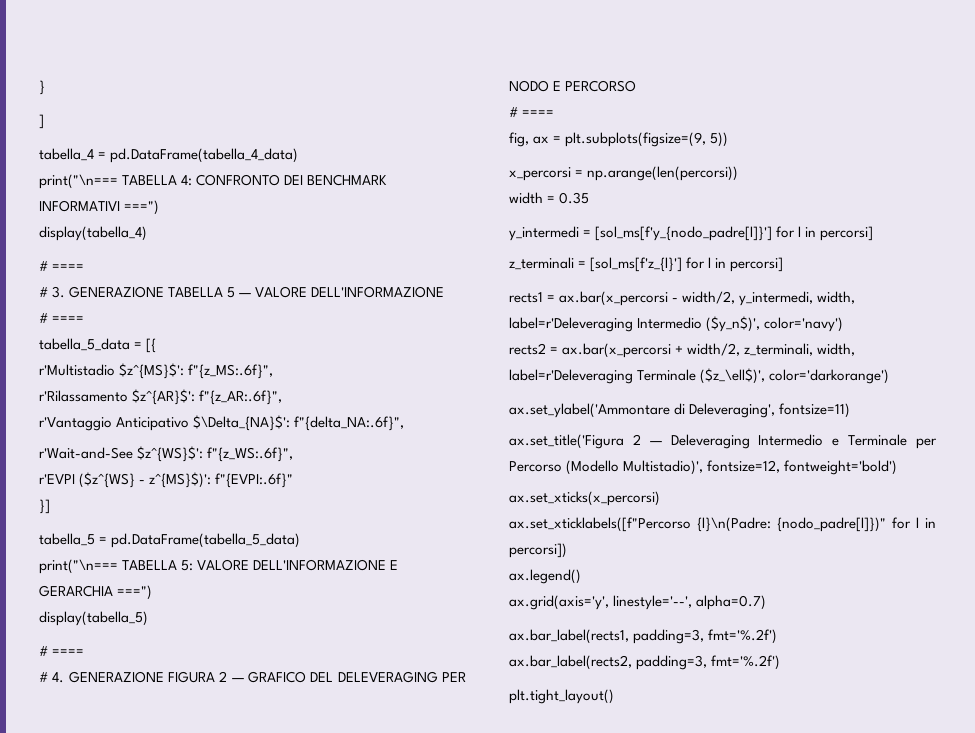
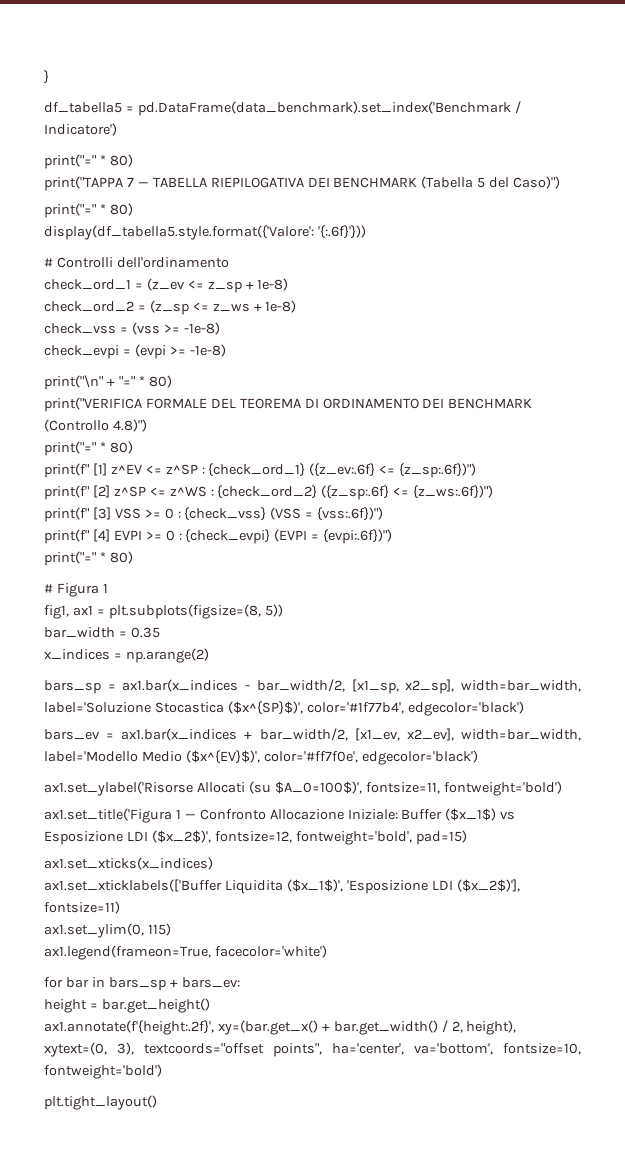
- ]
- tabella_4 = pd.DataFrame(tabella_4_data)
- print("\n=== TABELLA 4: CONFRONTO DEI BENCHMARK INFORMATIVI ===")
- display(tabella_4)
- # ====
- # 3. GENERAZIONE TABELLA 5 — VALORE DELL'INFORMAZIONE
- # ====
- tabella_5_data = [{
- r'Multistadio $z^{MS}$': f"{z_MS:.6f}",
- r'Rilassamento $z^{AR}$': f"{z_AR:.6f}",
- r'Vantaggio Anticipativo $\Delta_{NA}$': f"{delta_NA:.6f}",
- r'Wait-and-See $z^{WS}$': f"{z_WS:.6f}",
- r'EVPI ($z^{WS} - z^{MS}$)': f"{EVPI:.6f}"
- }]
- tabella_5 = pd.DataFrame(tabella_5_data)
- print("\n=== TABELLA 5: VALORE DELL'INFORMAZIONE E GERARCHIA ===")
- display(tabella_5)
- # ====
- # 4. GENERAZIONE FIGURA 2 — GRAFICO DEL DELEVERAGING PER NODO E PERCORSO
- # ====
- fig, ax = plt.subplots(figsize=(9, 5))
- x_percorsi = np.arange(len(percorsi))
- width = 0.35
- y_intermedi = [sol_ms[f'y_{nodo_padre[l]}'] for l in percorsi]
- z_terminali = [sol_ms[f'z_{l}'] for l in percorsi]
- rects1 = ax.bar(x_percorsi - width/2, y_intermedi, width, label=r'Deleveraging Intermedio ($y_n$)', color='navy')
- rects2 = ax.bar(x_percorsi + width/2, z_terminali, width, label=r'Deleveraging Terminale ($z_\ell$)', color='darkorange')
- ax.set_ylabel('Ammontare di Deleveraging', fontsize=11)
- ax.set_title('Figura 2 — Deleveraging Intermedio e Terminale per Percorso (Modello Multistadio)', fontsize=12, fontweight='bold')
- ax.set_xticks(x_percorsi)
- ax.set_xticklabels([f"Percorso {l}\n(Padre: {nodo_padre[l]})" for l in percorsi])
- ax.legend()
- ax.grid(axis='y', linestyle='--', alpha=0.7)
- ax.bar_label(rects1, padding=3, fmt='%.2f')
- ax.bar_label(rects2, padding=3, fmt='%.2f')
+ df_tabella5 = pd.DataFrame(data_benchmark).set_index('Benchmark / Indicatore')
+ print("=" * 80)
+ print("TAPPA 7 — TABELLA RIEPILOGATIVA DEI BENCHMARK (Tabella 5 del Caso)")
+ print("=" * 80)
+ display(df_tabella5.style.format({'Valore': '{:.6f}'}))
+ # Controlli dell'ordinamento
+ check_ord_1 = (z_ev <= z_sp + 1e-8)
+ check_ord_2 = (z_sp <= z_ws + 1e-8)
+ check_vss = (vss >= -1e-8)
+ check_evpi = (evpi >= -1e-8)
+ print("\n" + "=" * 80)
+ print("VERIFICA FORMALE DEL TEOREMA DI ORDINAMENTO DEI BENCHMARK (Controllo 4.8)")
+ print("=" * 80)
+ print(f" [1] z^EV <= z^SP : {check_ord_1} ({z_ev:.6f} <= {z_sp:.6f})")
+ print(f" [2] z^SP <= z^WS : {check_ord_2} ({z_sp:.6f} <= {z_ws:.6f})")
+ print(f" [3] VSS >= 0 : {check_vss} (VSS = {vss:.6f})")
+ print(f" [4] EVPI >= 0 : {check_evpi} (EVPI = {evpi:.6f})")
+ print("=" * 80)
+ # Figura 1
+ fig1, ax1 = plt.subplots(figsize=(8, 5))
+ bar_width = 0.35
+ x_indices = np.arange(2)
+ bars_sp = ax1.bar(x_indices - bar_width/2, [x1_sp, x2_sp], width=bar_width, label='Soluzione Stocastica ($x^{SP}$)', color='#1f77b4', edgecolor='black')
+ bars_ev = ax1.bar(x_indices + bar_width/2, [x1_ev, x2_ev], width=bar_width, label='Modello Medio ($x^{EV}$)', color='#ff7f0e', edgecolor='black')
+ ax1.set_ylabel('Risorse Allocati (su $A_0=100$)', fontsize=11, fontweight='bold')
+ ax1.set_title('Figura 1 — Confronto Allocazione Iniziale: Buffer ($x_1$) vs Esposizione LDI ($x_2$)', fontsize=12, fontweight='bold', pad=15)
+ ax1.set_xticks(x_indices)
+ ax1.set_xticklabels(['Buffer Liquidita ($x_1$)', 'Esposizione LDI ($x_2$)'], fontsize=11)
+ ax1.set_ylim(0, 115)
+ ax1.legend(frameon=True, facecolor='white')
+ for bar in bars_sp + bars_ev:
+ height = bar.get_height()
+ ax1.annotate(f'{height:.2f}', xy=(bar.get_x() + bar.get_width() / 2, height), xytext=(0, 3), textcoords="offset points", ha='center', va='bottom', fontsize=10, fontweight='bold')

